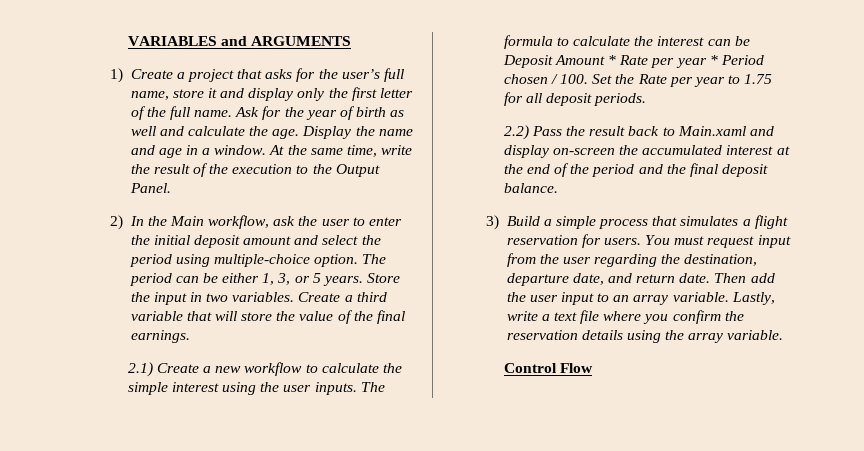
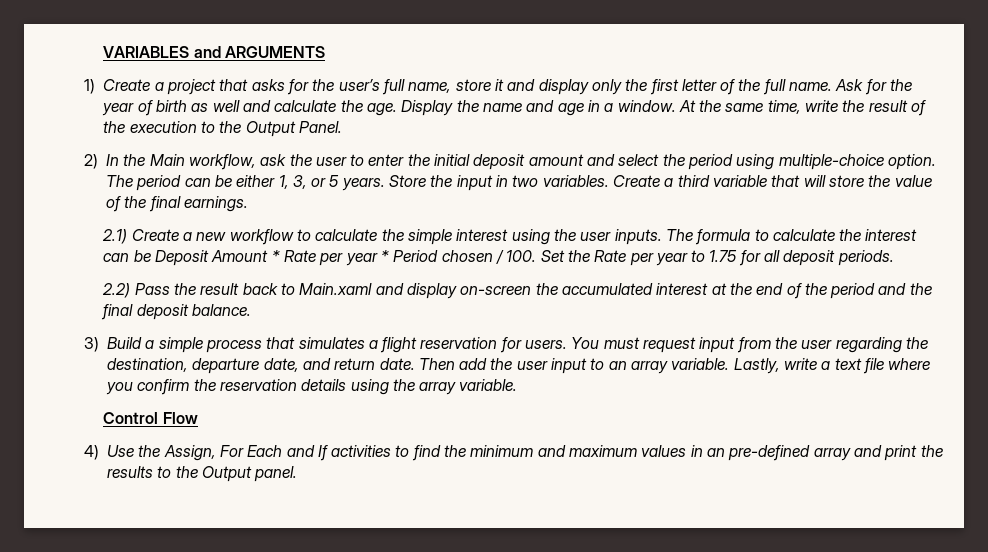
+ 4) Use the Assign, For Each and If activities to find the minimum and maximum values in an pre-defined array and print the results to the Output panel.

